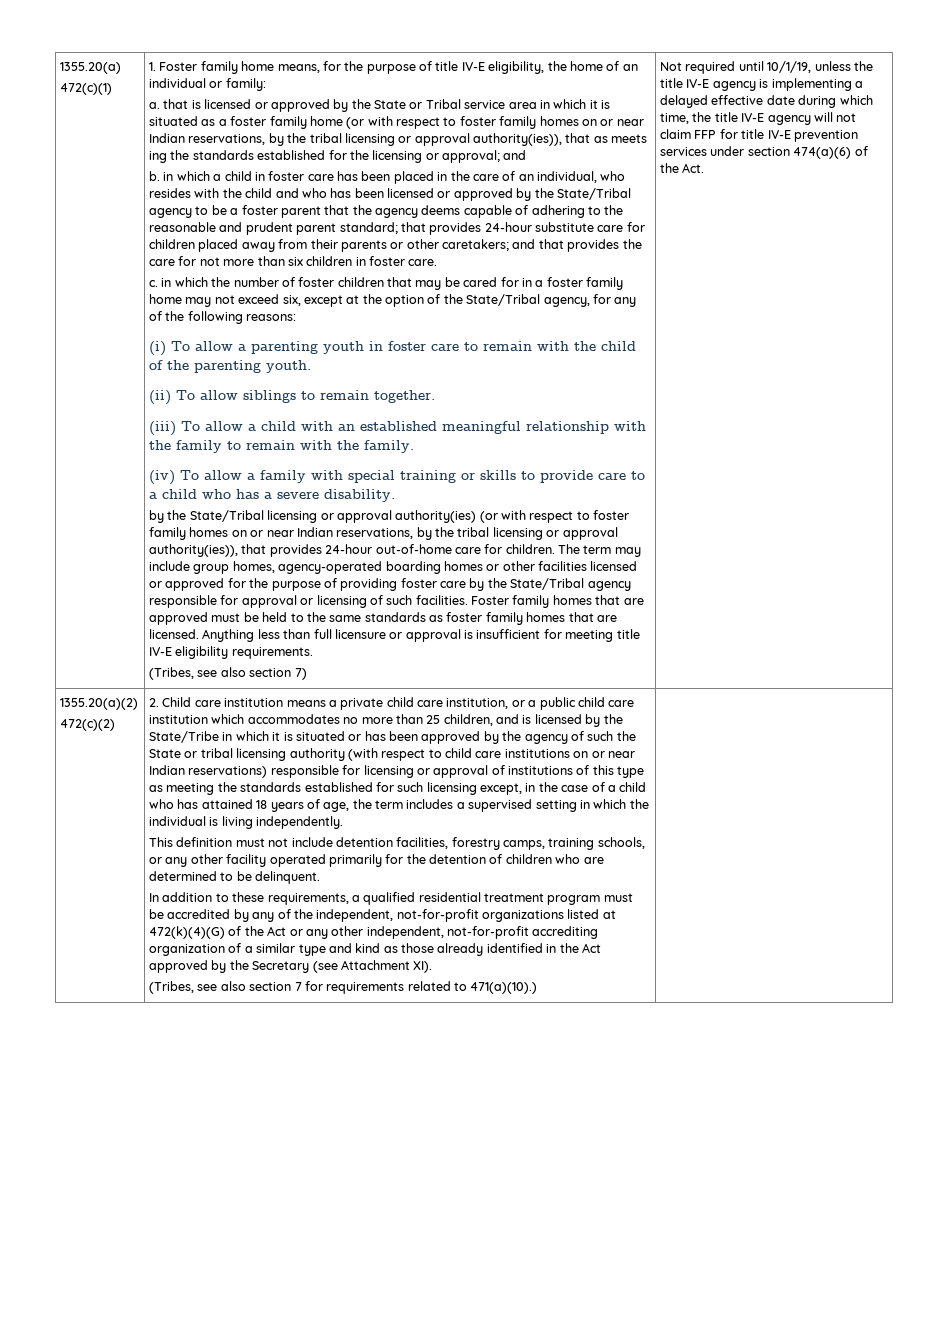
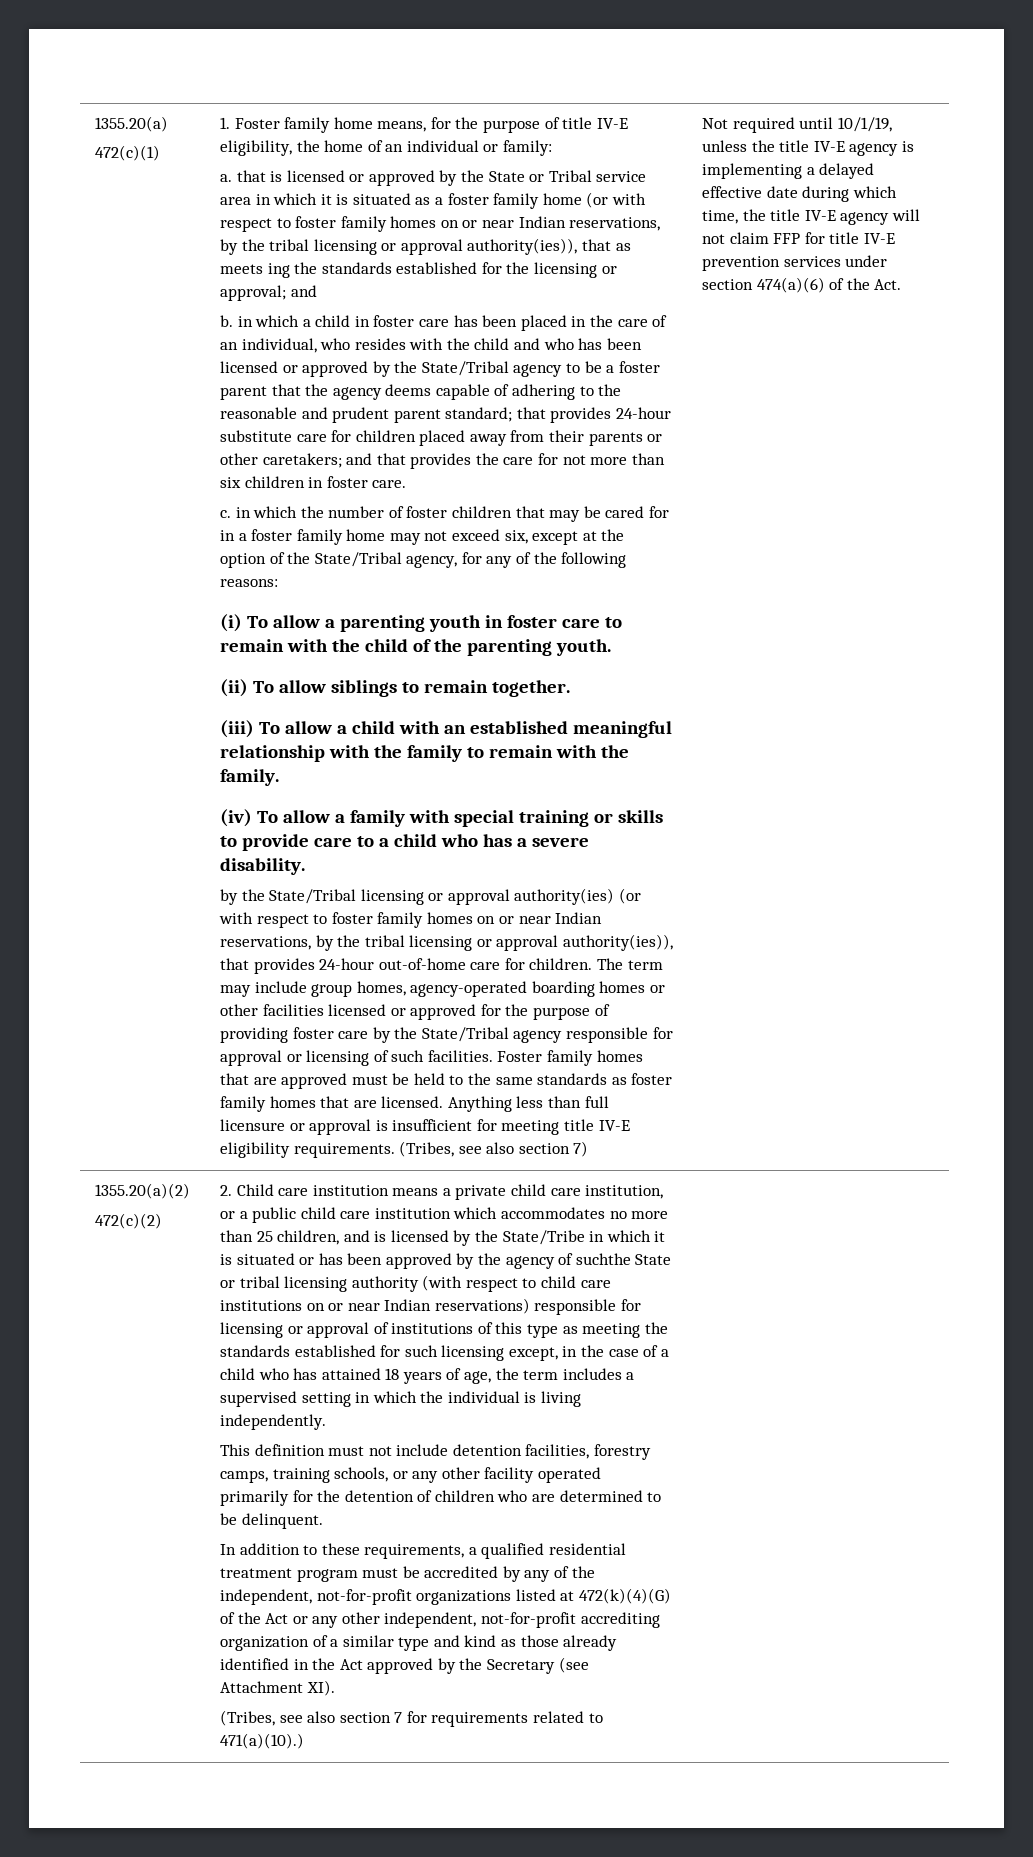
- Anything less than full licensure or approval is insufficient for meeting title IV-E eligibility requirements.
- (Tribes, see also section 7)
+ Anything less than full licensure or approval is insufficient for meeting title IV-E eligibility requirements. (Tribes, see also section 7)
- 2. Child care institution means a private child care institution, or a public child care institution which accommodates no more than 25 children, and is licensed by the State/Tribe in which it is situated or has been approved by the agency of such the State or tribal licensing authority (with respect to child care institutions on or near Indian reservations) responsible for licensing or approval of institutions of this type as meeting the standards established for such licensing except, in the case of a child who has attained 18 years of age, the term includes a supervised setting in which the individual is living independently.
+ 2. Child care institution means a private child care institution, or a public child care institution which accommodates no more than 25 children, and is licensed by the State/Tribe in which it is situated or has been approved by the agency of suchthe State or tribal licensing authority (with respect to child care institutions on or near Indian reservations) responsible for licensing or approval of institutions of this type as meeting the standards established for such licensing except, in the case of a child who has attained 18 years of age, the term includes a supervised setting in which the individual is living independently.

